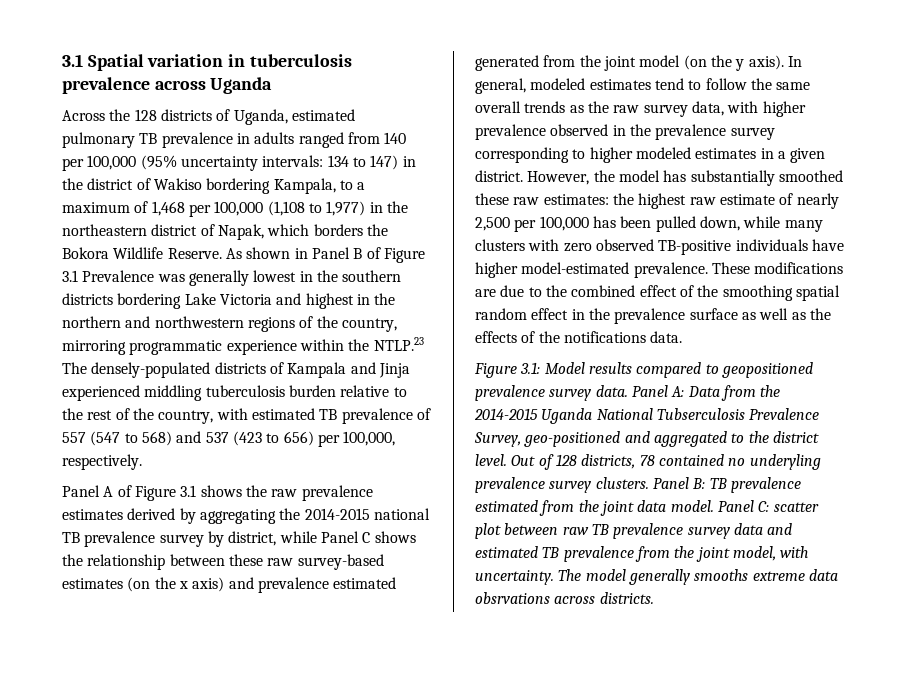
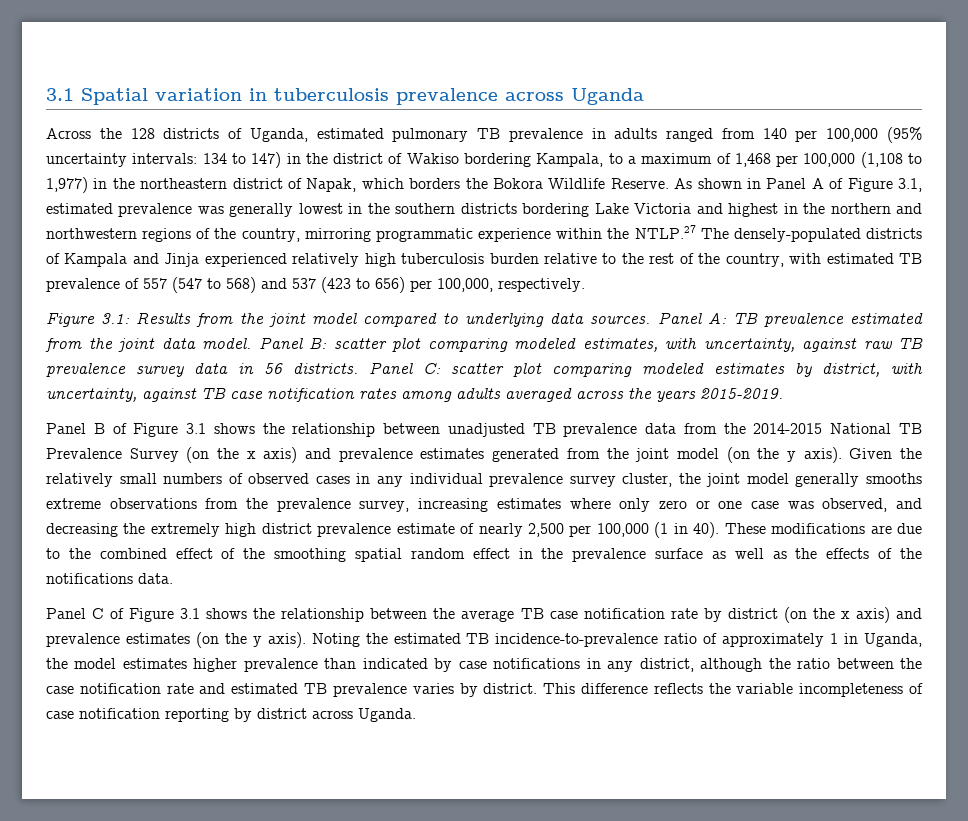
- As shown in Panel B of Figure 3.1 Prevalence was generally lowest in the southern districts bordering Lake Victoria and highest in the northern and northwestern regions of the country, mirroring programmatic experience within the NTLP.23 The densely-populated districts of Kampala and Jinja experienced middling tuberculosis burden relative to the rest of the country, with estimated TB prevalence of 557 (547 to 568) and 537 (423 to 656) per 100,000, respectively.
+ As shown in Panel A of Figure 3.1, estimated prevalence was generally lowest in the southern districts bordering Lake Victoria and highest in the northern and northwestern regions of the country, mirroring programmatic experience within the NTLP.27 The densely-populated districts of Kampala and Jinja experienced relatively high tuberculosis burden relative to the rest of the country, with estimated TB prevalence of 557 (547 to 568) and 537 (423 to 656) per 100,000, respectively.
- Panel A of Figure 3.1 shows the raw prevalence estimates derived by aggregating the 2014-2015 national TB prevalence survey by district, while Panel C shows the relationship between these raw survey-based estimates (on the x axis) and prevalence estimated generated from the joint model (on the y axis).
+ Figure 3.1: Results from the joint model compared to underlying data sources. Panel A: TB prevalence estimated from the joint data model. Panel B: scatter plot comparing modeled estimates, with uncertainty, against raw TB prevalence survey data in 56 districts. Panel C: scatter plot comparing modeled estimates by district, with uncertainty, against TB case notification rates among adults averaged across the years 2015-2019.
+ Panel B of Figure 3.1 shows the relationship between unadjusted TB prevalence data from the 2014-2015 National TB Prevalence Survey (on the x axis) and prevalence estimates generated from the joint model (on the y axis).
- In general, modeled estimates tend to follow the same overall trends as the raw survey data, with higher prevalence observed in the prevalence survey corresponding to higher modeled estimates in a given district. However, the model has substantially smoothed these raw estimates: the highest raw estimate of nearly 2,500 per 100,000 has been pulled down, while many clusters with zero observed TB-positive individuals have higher model-estimated prevalence.
+ Given the relatively small numbers of observed cases in any individual prevalence survey cluster, the joint model generally smooths extreme observations from the prevalence survey, increasing estimates where only zero or one case was observed, and decreasing the extremely high district prevalence estimate of nearly 2,500 per 100,000 (1 in 40).
- Figure 3.1: Model results compared to geopositioned prevalence survey data. Panel A: Data from the 2014-2015 Uganda National Tubserculosis Prevalence Survey, geo-positioned and aggregated to the district level. Out of 128 districts, 78 contained no underyling prevalence survey clusters. Panel B: TB prevalence estimated from the joint data model. Panel C: scatter plot between raw TB prevalence survey data and estimated TB prevalence from the joint model, with uncertainty. The model generally smooths extreme data obsrvations across districts.
+ Panel C of Figure 3.1 shows the relationship between the average TB case notification rate by district (on the x axis) and prevalence estimates (on the y axis). Noting the estimated TB incidence-to-prevalence ratio of approximately 1 in Uganda, the model estimates higher prevalence than indicated by case notifications in any district, although the ratio between the case notification rate and estimated TB prevalence varies by district. This difference reflects the variable incompleteness of case notification reporting by district across Uganda.

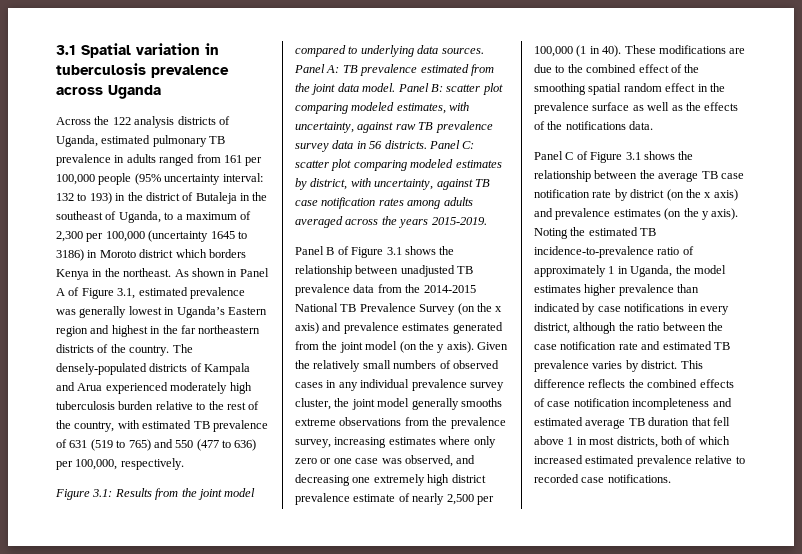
- Across the 128 districts of Uganda, estimated pulmonary TB prevalence in adults ranged from 140 per 100,000 (95% uncertainty intervals: 134 to 147) in the district of Wakiso bordering Kampala, to a maximum of 1,468 per 100,000 (1,108 to 1,977) in the northeastern district of Napak, which borders the Bokora Wildlife Reserve.
+ Across the 122 analysis districts of Uganda, estimated pulmonary TB prevalence in adults ranged from 161 per 100,000 people (95% uncertainty interval: 132 to 193) in the district of Butaleja in the southeast of Uganda, to a maximum of 2,300 per 100,000 (uncertainty 1645 to 3186) in Moroto district which borders Kenya in the northeast.
- As shown in Panel A of Figure 3.1, estimated prevalence was generally lowest in the southern districts bordering Lake Victoria and highest in the northern and northwestern regions of the country, mirroring programmatic experience within the NTLP.27 The densely-populated districts of Kampala and Jinja experienced relatively high tuberculosis burden relative to the rest of the country, with estimated TB prevalence of 557 (547 to 568) and 537 (423 to 656) per 100,000, respectively.
+ As shown in Panel A of Figure 3.1, estimated prevalence was generally lowest in Uganda’s Eastern region and highest in the far northeastern districts of the country. The densely-populated districts of Kampala and Arua experienced moderately high tuberculosis burden relative to the rest of the country, with estimated TB prevalence of 631 (519 to 765) and 550 (477 to 636) per 100,000, respectively.
- Given the relatively small numbers of observed cases in any individual prevalence survey cluster, the joint model generally smooths extreme observations from the prevalence survey, increasing estimates where only zero or one case was observed, and decreasing the extremely high district prevalence estimate of nearly 2,500 per 100,000 (1 in 40).
+ Given the relatively small numbers of observed cases in any individual prevalence survey cluster, the joint model generally smooths extreme observations from the prevalence survey, increasing estimates where only zero or one case was observed, and decreasing one extremely high district prevalence estimate of nearly 2,500 per 100,000 (1 in 40).
- Noting the estimated TB incidence-to-prevalence ratio of approximately 1 in Uganda, the model estimates higher prevalence than indicated by case notifications in any district, although the ratio between the case notification rate and estimated TB prevalence varies by district.
+ Noting the estimated TB incidence-to-prevalence ratio of approximately 1 in Uganda, the model estimates higher prevalence than indicated by case notifications in every district, although the ratio between the case notification rate and estimated TB prevalence varies by district.
- This difference reflects the variable incompleteness of case notification reporting by district across Uganda.
+ This difference reflects the combined effects of case notification incompleteness and estimated average TB duration that fell above 1 in most districts, both of which increased estimated prevalence relative to recorded case notifications.

